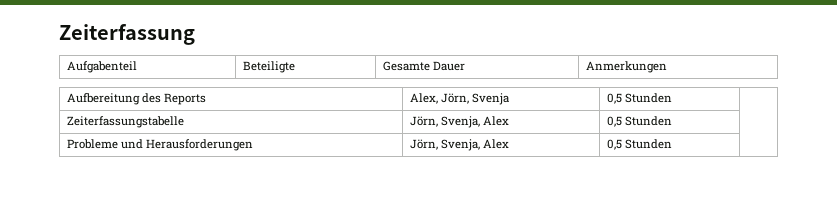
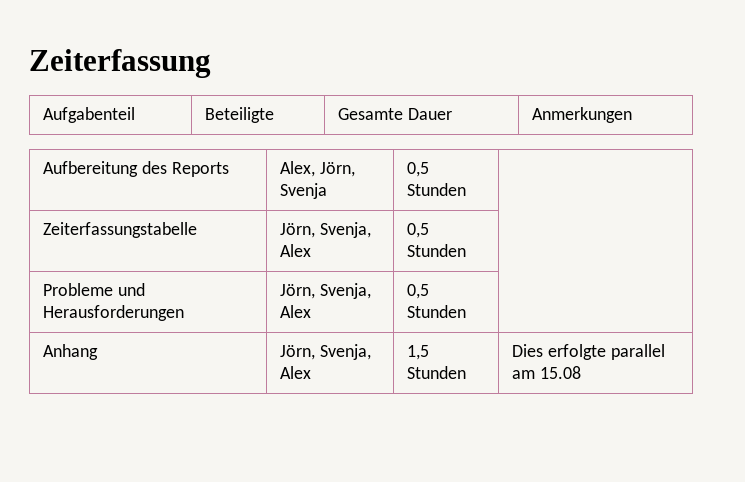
+ Anhang | Jörn, Svenja, Alex | 1,5 Stunden | Dies erfolgte parallel am 15.08

